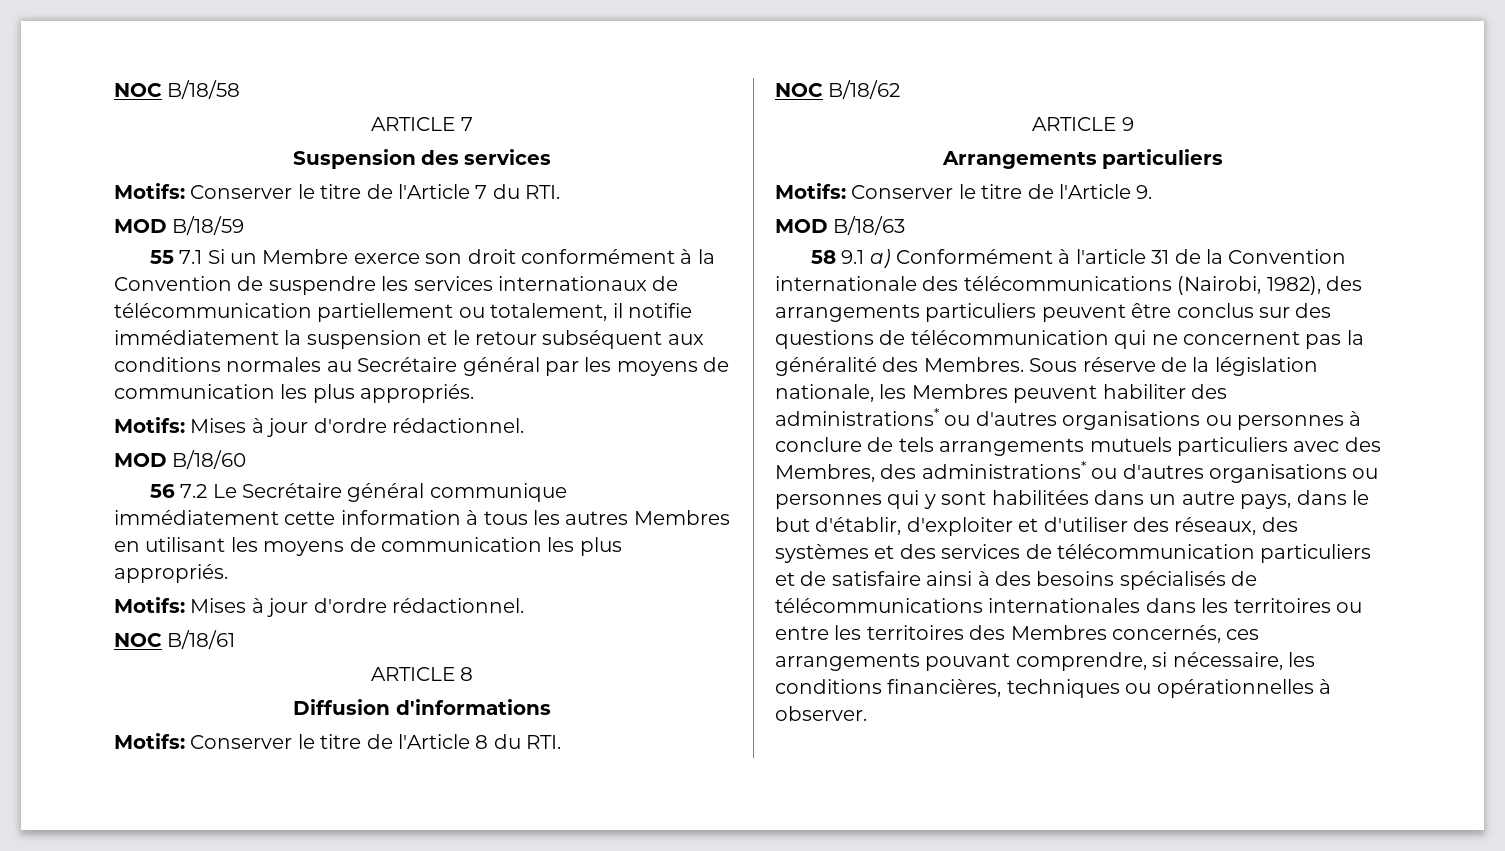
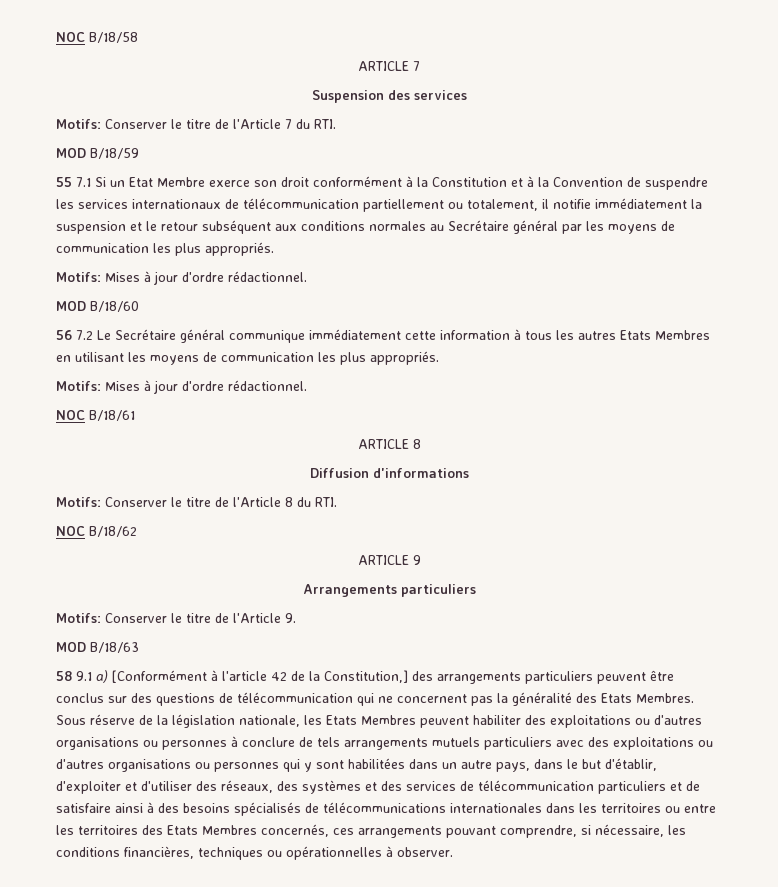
- 55 7.1 Si un Membre exerce son droit conformément à la Convention de suspendre les services internationaux de télécommunication partiellement ou totalement, il notifie immédiatement la suspension et le retour subséquent aux conditions normales au Secrétaire général par les moyens de communication les plus appropriés.
+ 55 7.1 Si un Etat Membre exerce son droit conformément à la Constitution et à la Convention de suspendre les services internationaux de télécommunication partiellement ou totalement, il notifie immédiatement la suspension et le retour subséquent aux conditions normales au Secrétaire général par les moyens de communication les plus appropriés.
- 56 7.2 Le Secrétaire général communique immédiatement cette information à tous les autres Membres en utilisant les moyens de communication les plus appropriés.
+ 56 7.2 Le Secrétaire général communique immédiatement cette information à tous les autres Etats Membres en utilisant les moyens de communication les plus appropriés.
- 58 9.1 a) Conformément à l'article 31 de la Convention internationale des télécommunications (Nairobi, 1982), des arrangements particuliers peuvent être conclus sur des questions de télécommunication qui ne concernent pas la généralité des Membres.
+ 58 9.1 a) [Conformément à l'article 42 de la Constitution,] des arrangements particuliers peuvent être conclus sur des questions de télécommunication qui ne concernent pas la généralité des Etats Membres.
- Sous réserve de la législation nationale, les Membres peuvent habiliter des administrations* ou d'autres organisations ou personnes à conclure de tels arrangements mutuels particuliers avec des Membres, des administrations* ou d'autres organisations ou personnes qui y sont habilitées dans un autre pays, dans le but d'établir, d'exploiter et d'utiliser des réseaux, des systèmes et des services de télécommunication particuliers et de satisfaire ainsi à des besoins spécialisés de télécommunications internationales dans les territoires ou entre les territoires des Membres concernés, ces arrangements pouvant comprendre, si nécessaire, les conditions financières, techniques ou opérationnelles à observer.
+ Sous réserve de la législation nationale, les Etats Membres peuvent habiliter des exploitations ou d'autres organisations ou personnes à conclure de tels arrangements mutuels particuliers avec des exploitations ou d'autres organisations ou personnes qui y sont habilitées dans un autre pays, dans le but d'établir, d'exploiter et d'utiliser des réseaux, des systèmes et des services de télécommunication particuliers et de satisfaire ainsi à des besoins spécialisés de télécommunications internationales dans les territoires ou entre les territoires des Etats Membres concernés, ces arrangements pouvant comprendre, si nécessaire, les conditions financières, techniques ou opérationnelles à observer.

